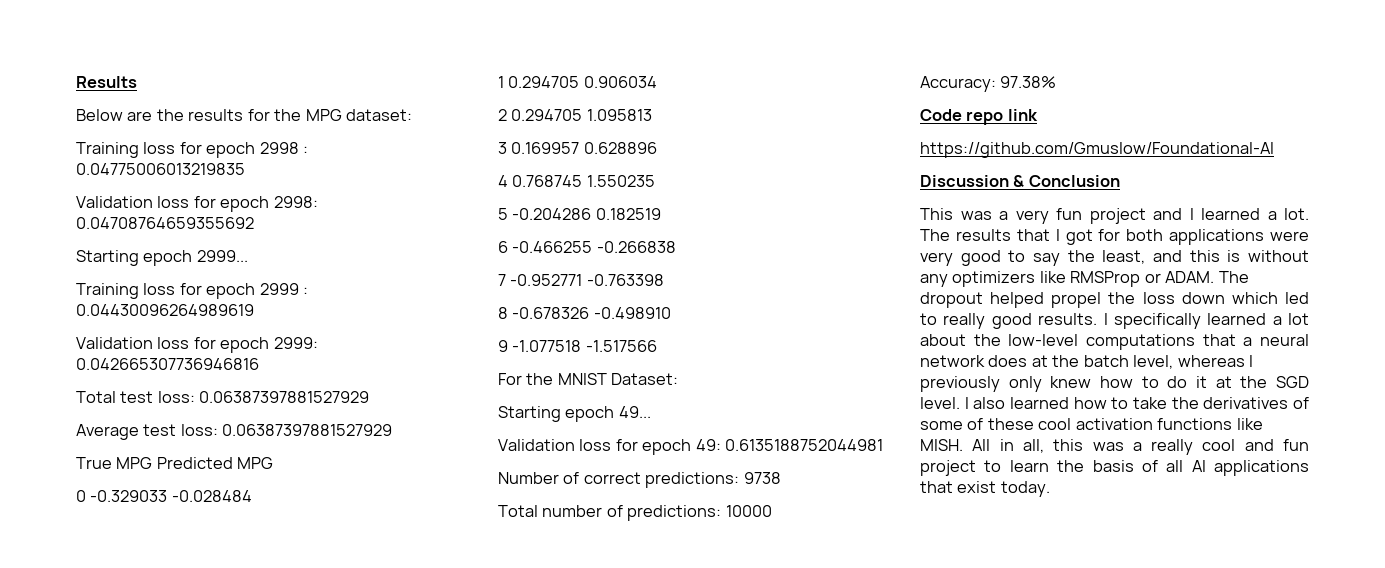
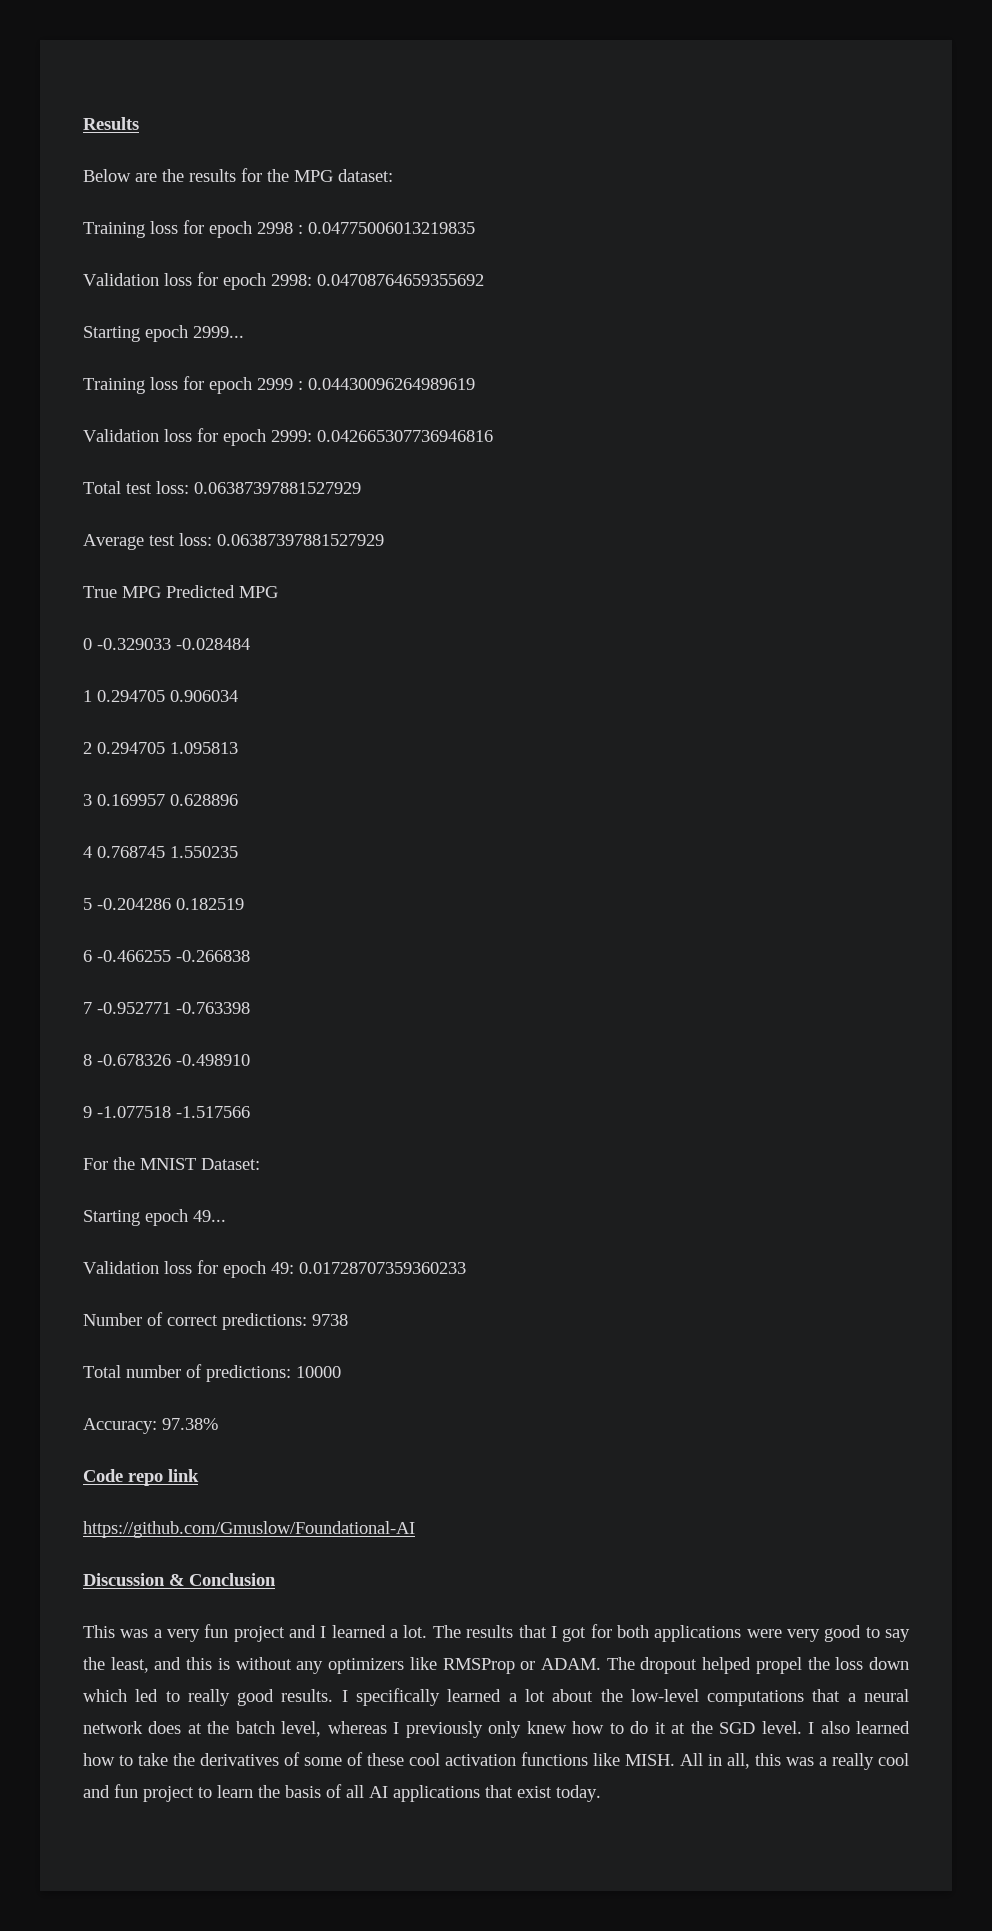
- Validation loss for epoch 49: 0.6135188752044981
+ Validation loss for epoch 49: 0.01728707359360233

